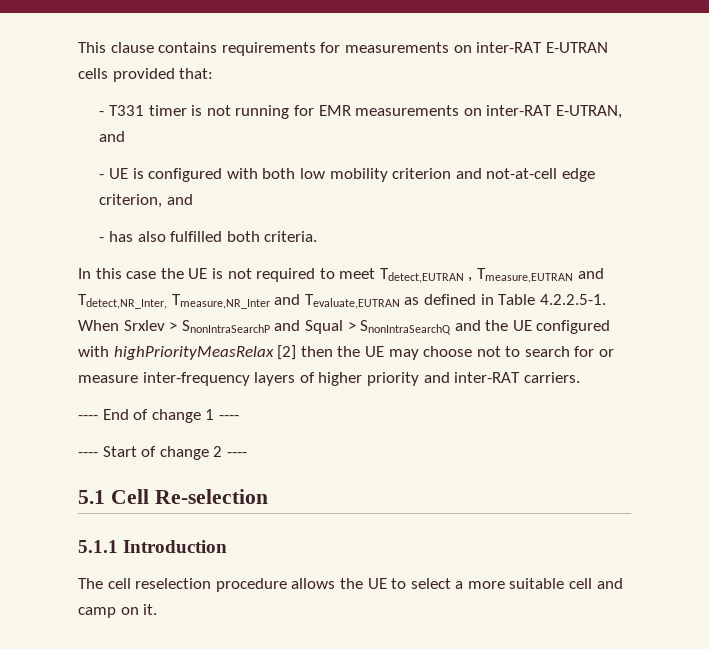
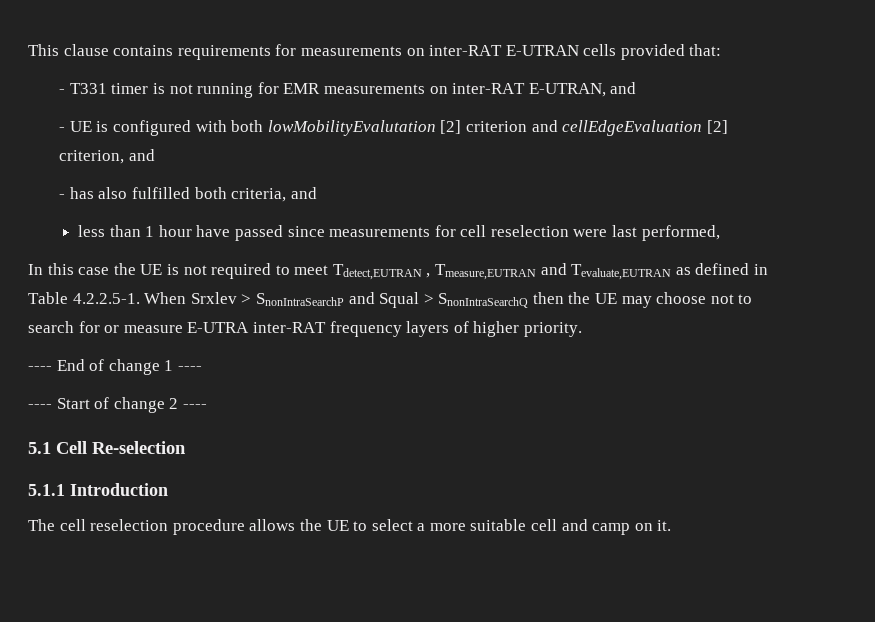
- - UE is configured with both low mobility criterion and not-at-cell edge criterion, and
+ - UE is configured with both lowMobilityEvalutation [2] criterion and cellEdgeEvaluation [2] criterion, and
- - has also fulfilled both criteria.
+ - has also fulfilled both criteria, and
+ less than 1 hour have passed since measurements for cell reselection were last performed,
- In this case the UE is not required to meet Tdetect,EUTRAN , Tmeasure,EUTRAN and Tdetect,NR_Inter, Tmeasure,NR_Inter and Tevaluate,EUTRAN as defined in Table 4.2.2.5-1. When Srxlev > SnonIntraSearchP and Squal > SnonIntraSearchQ and the UE configured with highPriorityMeasRelax [2] then the UE may choose not to search for or measure inter-frequency layers of higher priority and inter-RAT carriers.
+ In this case the UE is not required to meet Tdetect,EUTRAN , Tmeasure,EUTRAN and Tevaluate,EUTRAN as defined in Table 4.2.2.5-1. When Srxlev > SnonIntraSearchP and Squal > SnonIntraSearchQ then the UE may choose not to search for or measure E-UTRA inter-RAT frequency layers of higher priority.

